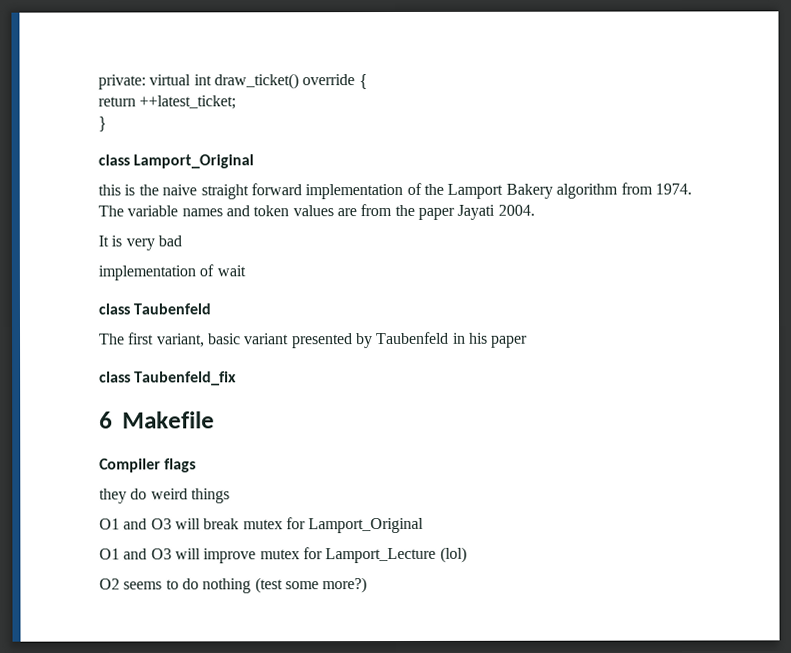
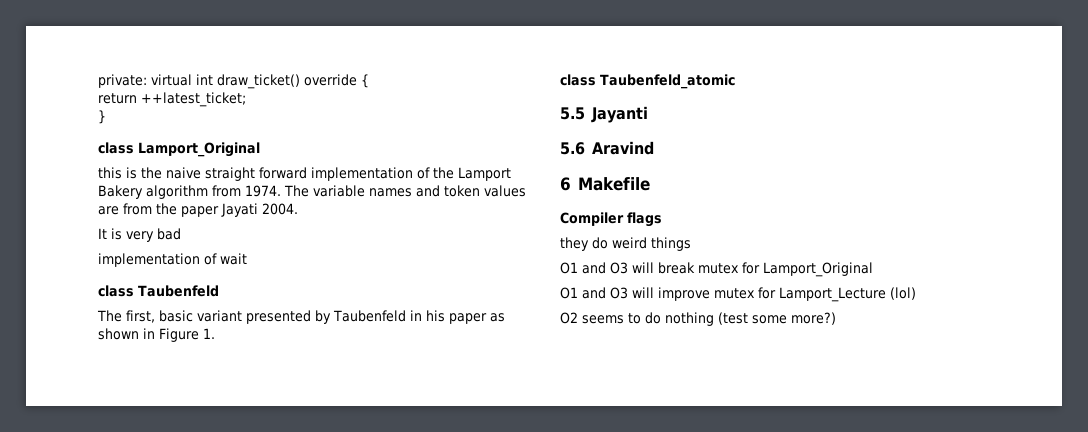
- The first variant, basic variant presented by Taubenfeld in his paper
- class Taubenfeld_fix
+ The first, basic variant presented by Taubenfeld in his paper as shown in Figure 1.
+ class Taubenfeld_atomic
+ 5.5 Jayanti
+ 5.6 Aravind

